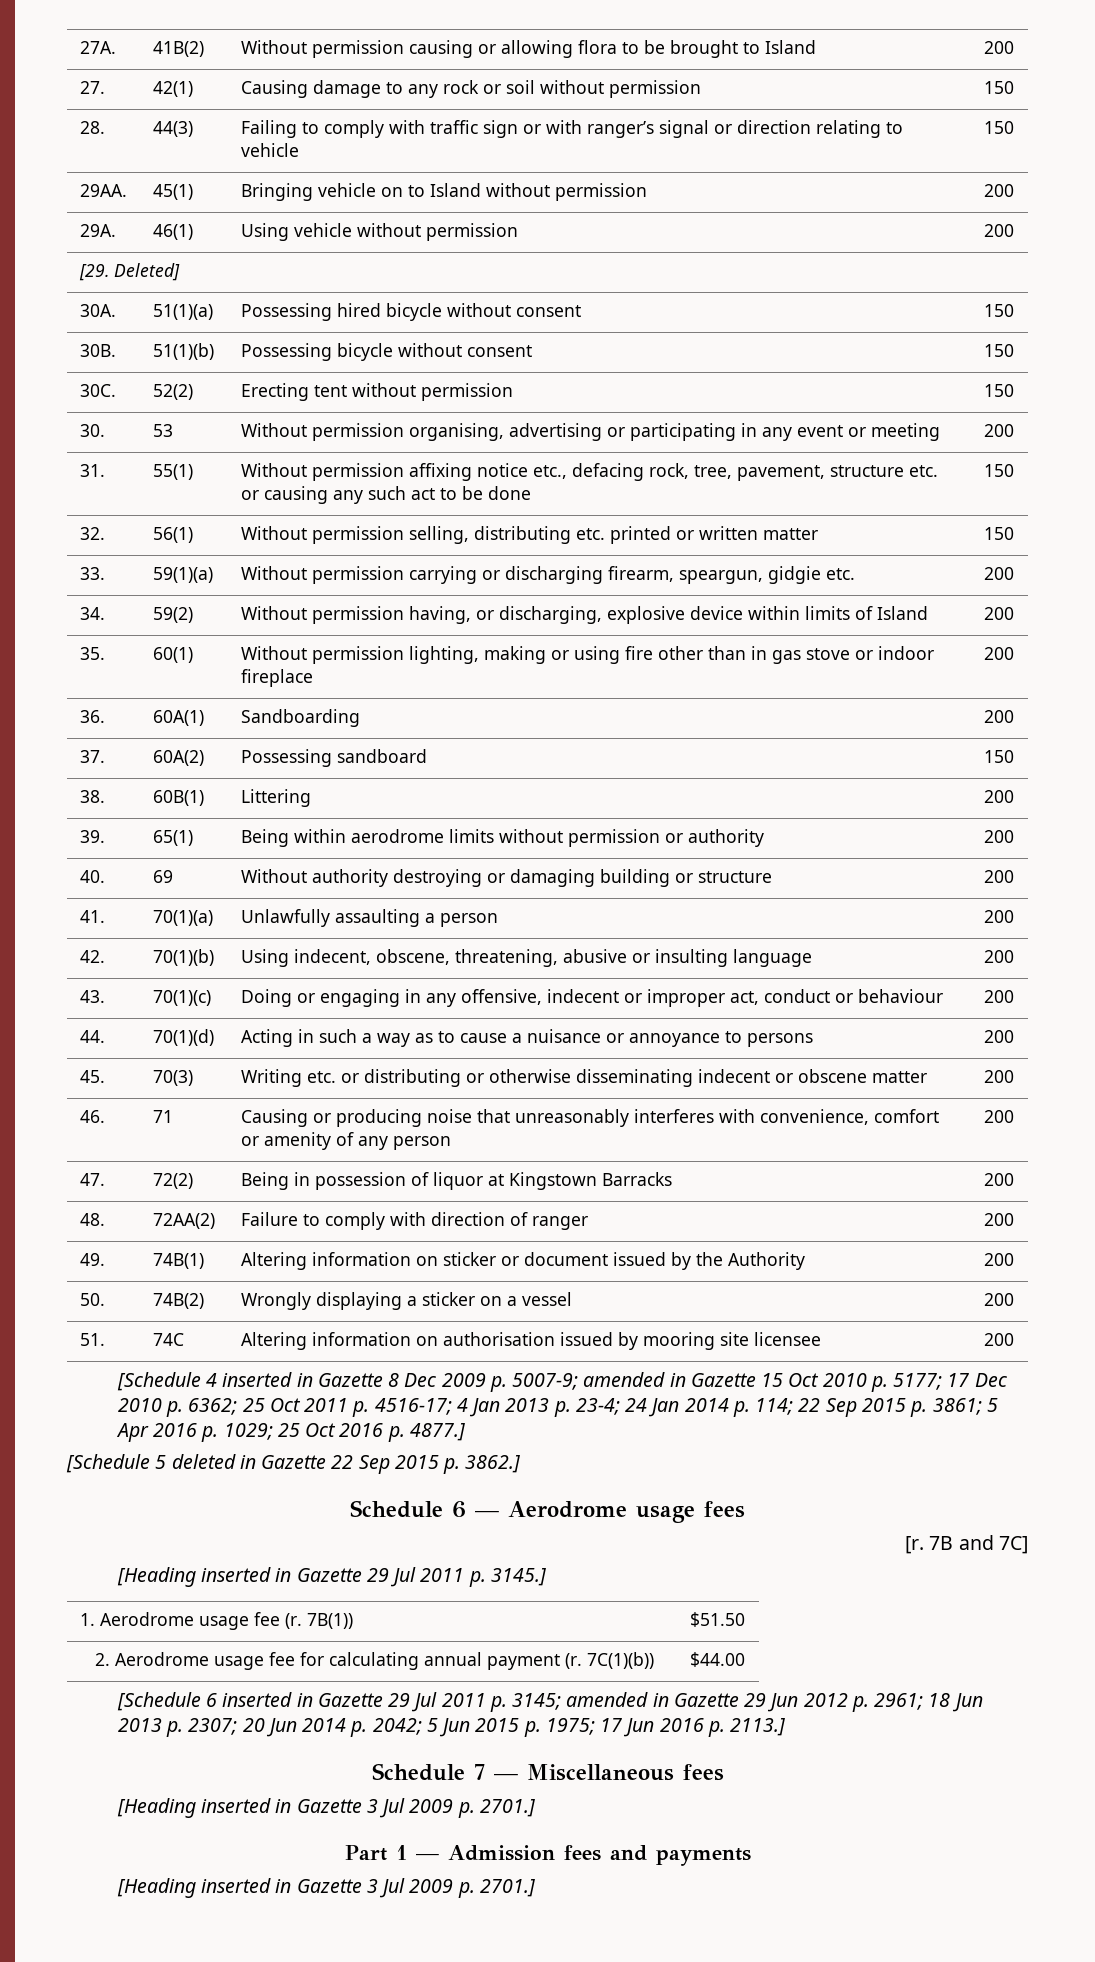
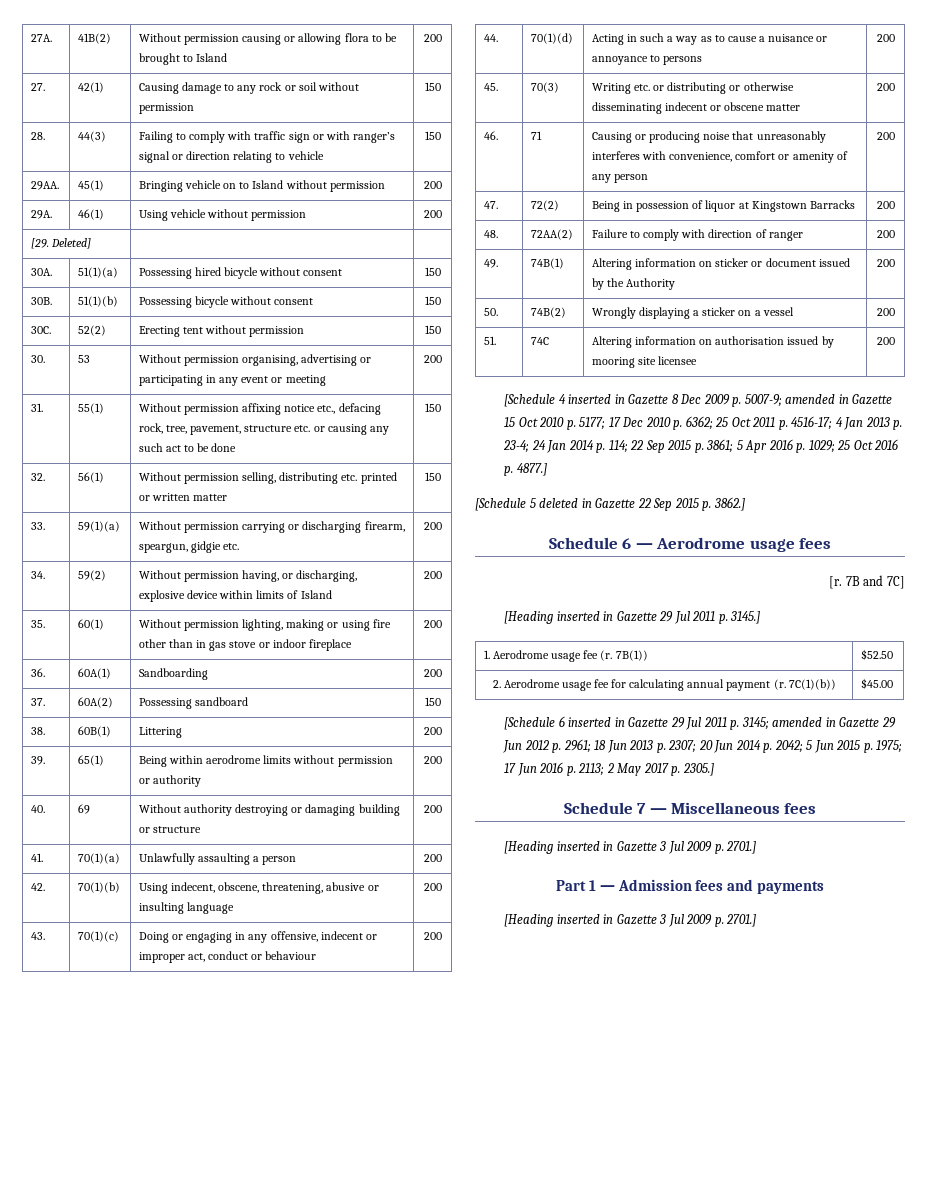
- 1. Aerodrome usage fee (r. 7B(1)) | $51.50
+ 1. Aerodrome usage fee (r. 7B(1)) | $52.50
- 2. Aerodrome usage fee for calculating annual payment (r. 7C(1)(b)) | $44.00
+ 2. Aerodrome usage fee for calculating annual payment (r. 7C(1)(b)) | $45.00
- [Schedule 6 inserted in Gazette 29 Jul 2011 p. 3145; amended in Gazette 29 Jun 2012 p. 2961; 18 Jun 2013 p. 2307; 20 Jun 2014 p. 2042; 5 Jun 2015 p. 1975; 17 Jun 2016 p. 2113.]
+ [Schedule 6 inserted in Gazette 29 Jul 2011 p. 3145; amended in Gazette 29 Jun 2012 p. 2961; 18 Jun 2013 p. 2307; 20 Jun 2014 p. 2042; 5 Jun 2015 p. 1975; 17 Jun 2016 p. 2113; 2 May 2017 p. 2305.]

